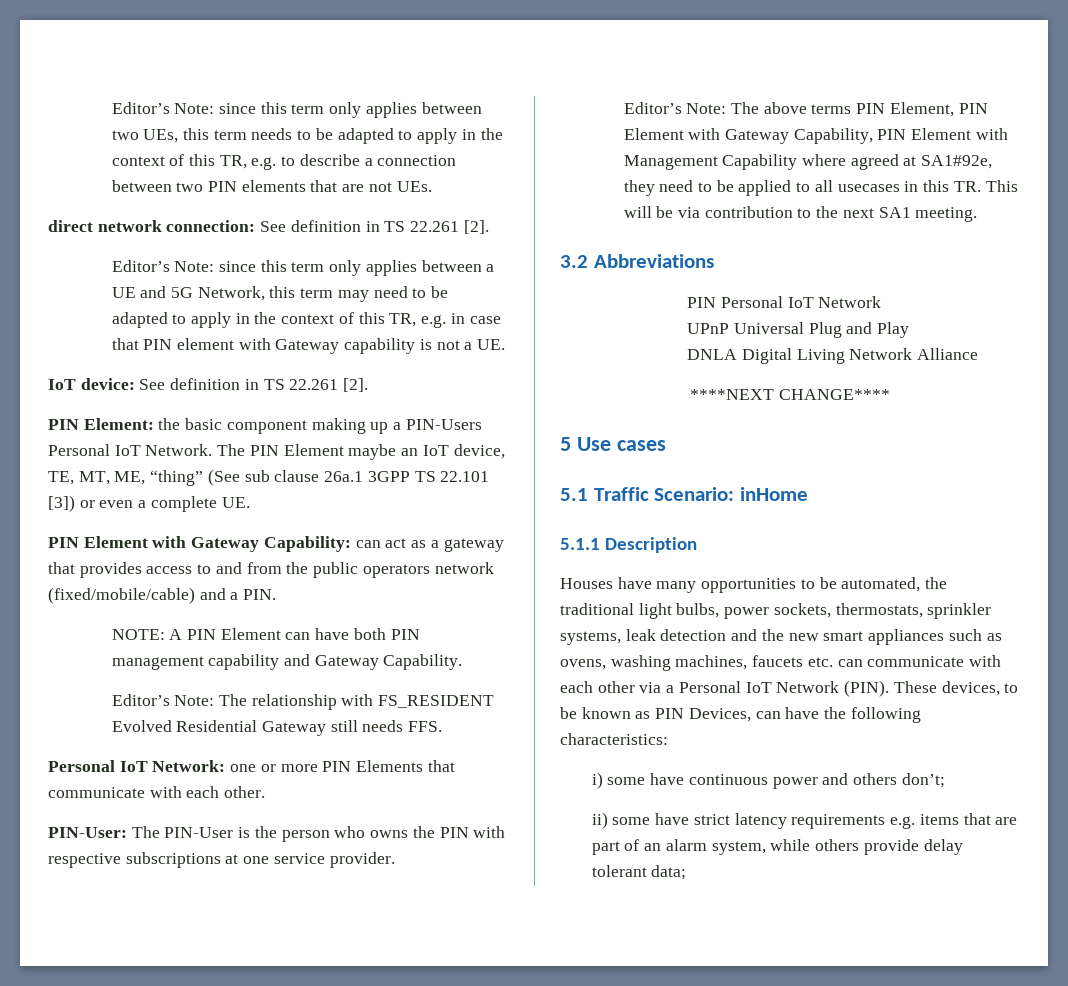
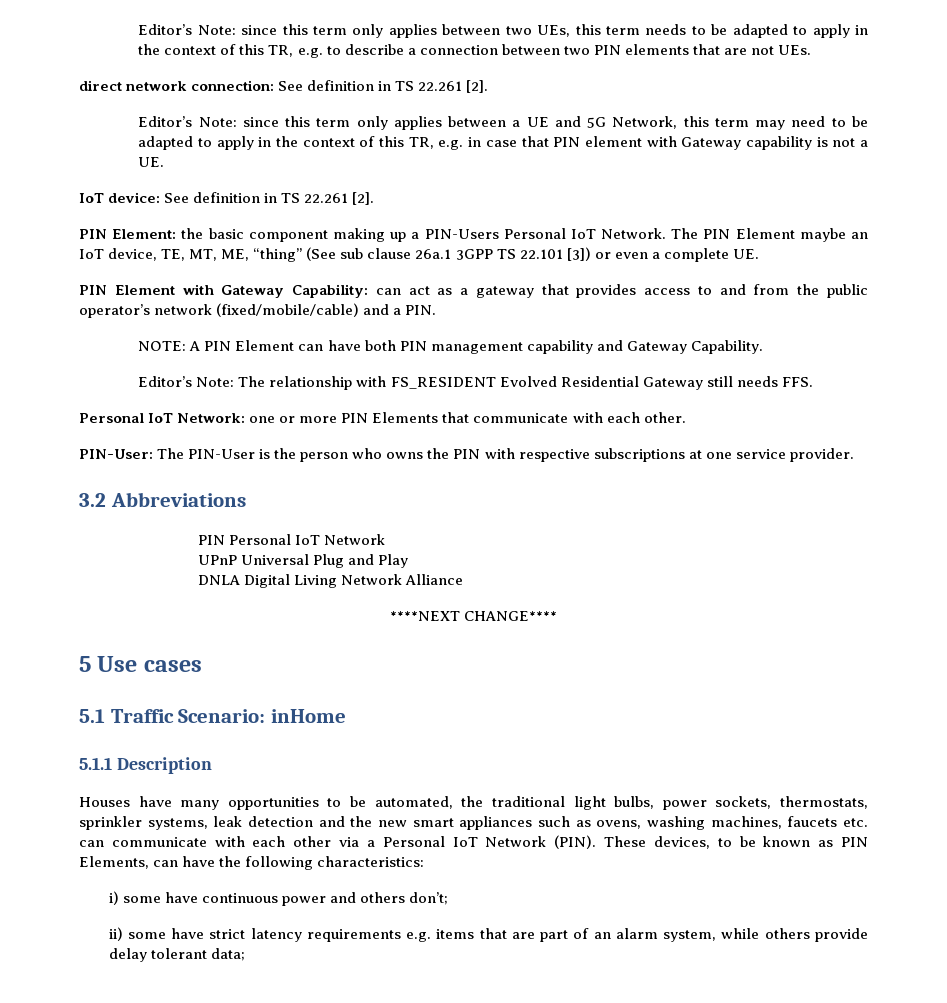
- PIN Element with Gateway Capability: can act as a gateway that provides access to and from the public operators network (fixed/mobile/cable) and a PIN.
+ PIN Element with Gateway Capability: can act as a gateway that provides access to and from the public operator’s network (fixed/mobile/cable) and a PIN.
- Editor’s Note: The above terms PIN Element, PIN Element with Gateway Capability, PIN Element with Management Capability where agreed at SA1#92e, they need to be applied to all usecases in this TR. This will be via contribution to the next SA1 meeting.
- These devices, to be known as PIN Devices, can have the following characteristics:
+ These devices, to be known as PIN Elements, can have the following characteristics:

